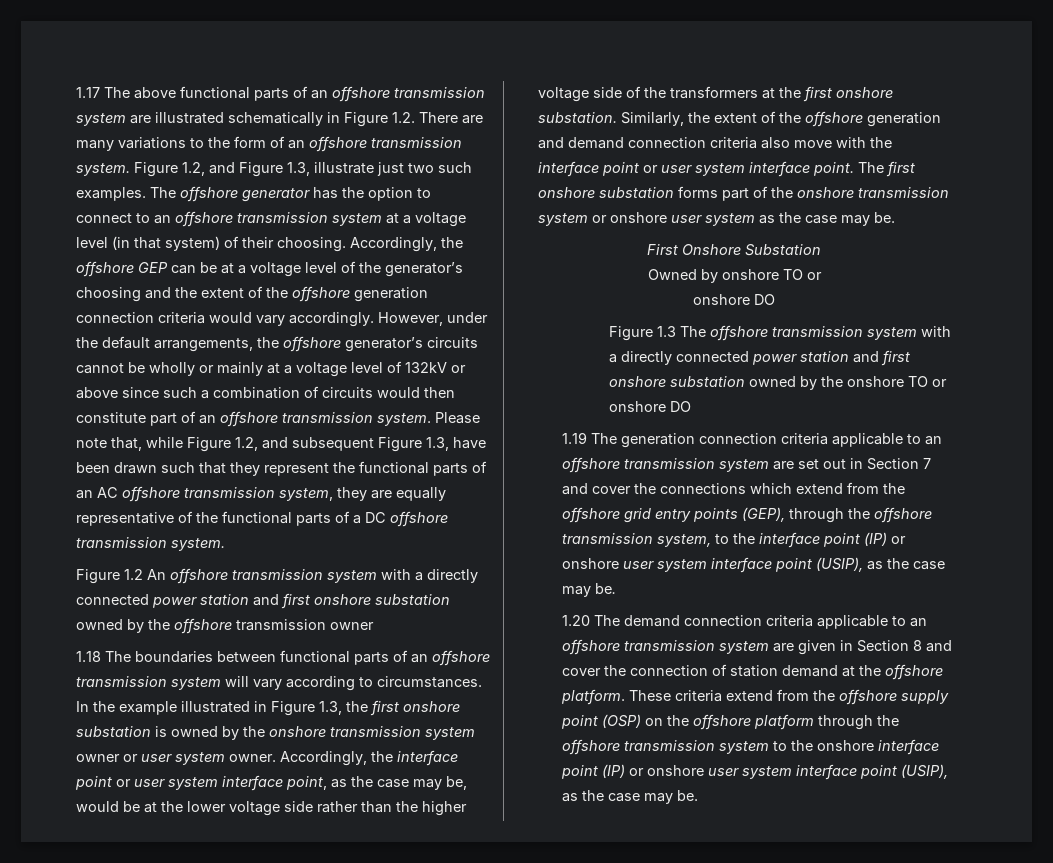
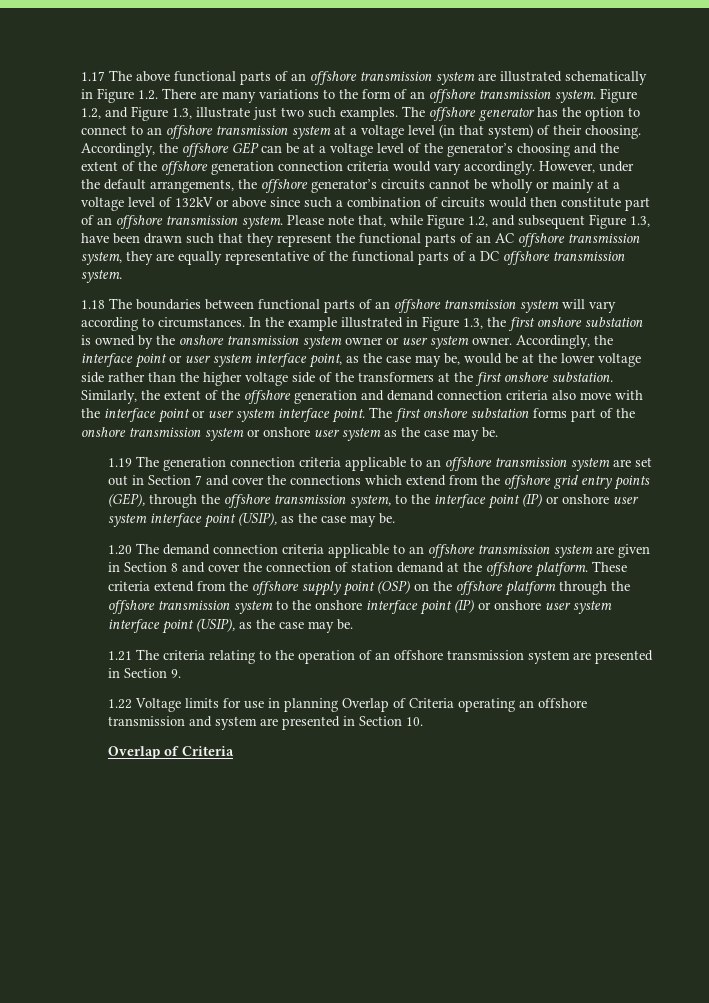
- Figure 1.2 An offshore transmission system with a directly connected power station and first onshore substation owned by the offshore transmission owner
- First Onshore Substation
- Owned by onshore TO or
- onshore DO
- Figure 1.3 The offshore transmission system with a directly connected power station and first onshore substation owned by the onshore TO or onshore DO
+ 1.21 The criteria relating to the operation of an offshore transmission system are presented in Section 9.
+ 1.22 Voltage limits for use in planning Overlap of Criteria operating an offshore transmission and system are presented in Section 10.
+ Overlap of Criteria

